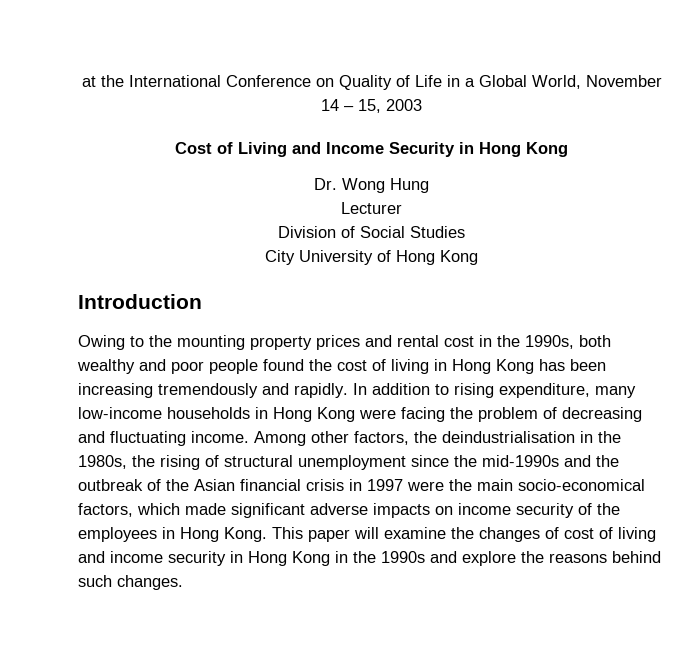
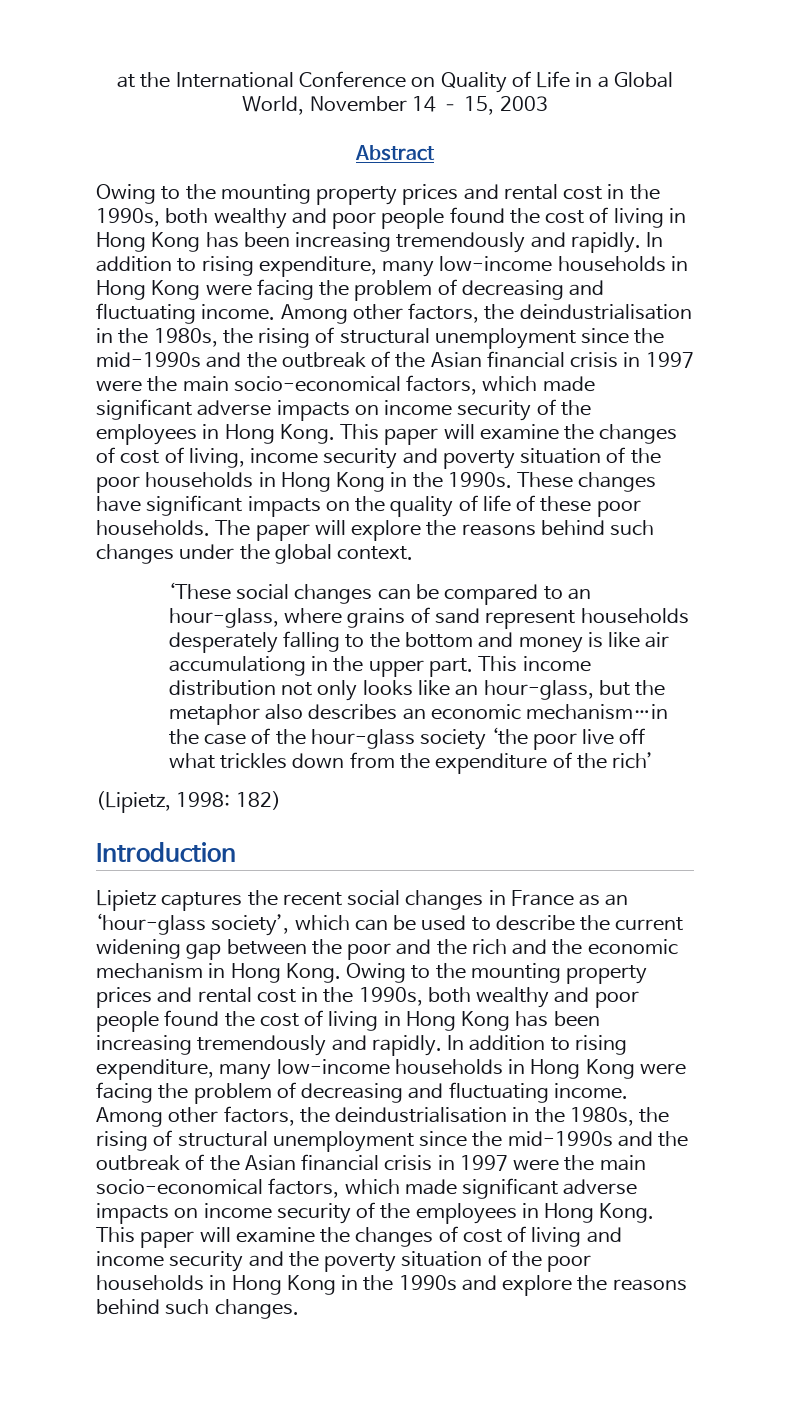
- Cost of Living and Income Security in Hong Kong
- Dr. Wong Hung
- Lecturer
- Division of Social Studies
- City University of Hong Kong
+ Abstract
+ Owing to the mounting property prices and rental cost in the 1990s, both wealthy and poor people found the cost of living in Hong Kong has been increasing tremendously and rapidly. In addition to rising expenditure, many low-income households in Hong Kong were facing the problem of decreasing and fluctuating income. Among other factors, the deindustrialisation in the 1980s, the rising of structural unemployment since the mid-1990s and the outbreak of the Asian financial crisis in 1997 were the main socio-economical factors, which made significant adverse impacts on income security of the employees in Hong Kong. This paper will examine the changes of cost of living, income security and poverty situation of the poor households in Hong Kong in the 1990s. These changes have significant impacts on the quality of life of these poor households. The paper will explore the reasons behind such changes under the global context.
+ ‘These social changes can be compared to an hour-glass, where grains of sand represent households desperately falling to the bottom and money is like air accumulationg in the upper part. This income distribution not only looks like an hour-glass, but the metaphor also describes an economic mechanism…in the case of the hour-glass society ‘the poor live off what trickles down from the expenditure of the rich’
+ (Lipietz, 1998: 182)
  Introduction
- Owing to the mounting property prices and rental cost in the 1990s, both wealthy and poor people found the cost of living in Hong Kong has been increasing tremendously and rapidly.
+ Lipietz captures the recent social changes in France as an ‘hour-glass society’, which can be used to describe the current widening gap between the poor and the rich and the economic mechanism in Hong Kong. Owing to the mounting property prices and rental cost in the 1990s, both wealthy and poor people found the cost of living in Hong Kong has been increasing tremendously and rapidly.
- This paper will examine the changes of cost of living and income security in Hong Kong in the 1990s and explore the reasons behind such changes.
+ This paper will examine the changes of cost of living and income security and the poverty situation of the poor households in Hong Kong in the 1990s and explore the reasons behind such changes.

